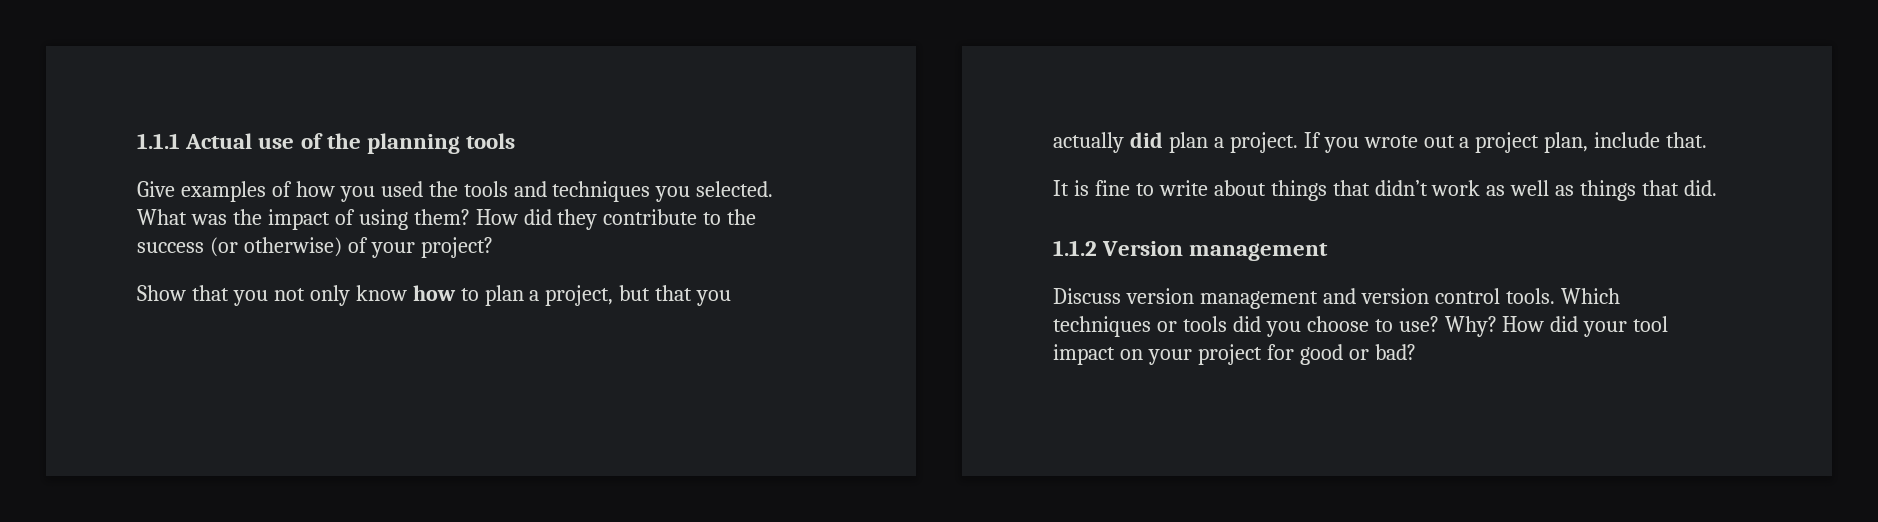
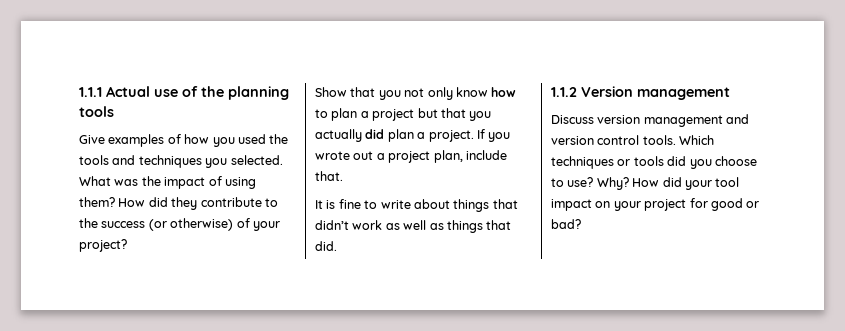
- Show that you not only know how to plan a project, but that you actually did plan a project.
+ Show that you not only know how to plan a project but that you actually did plan a project.

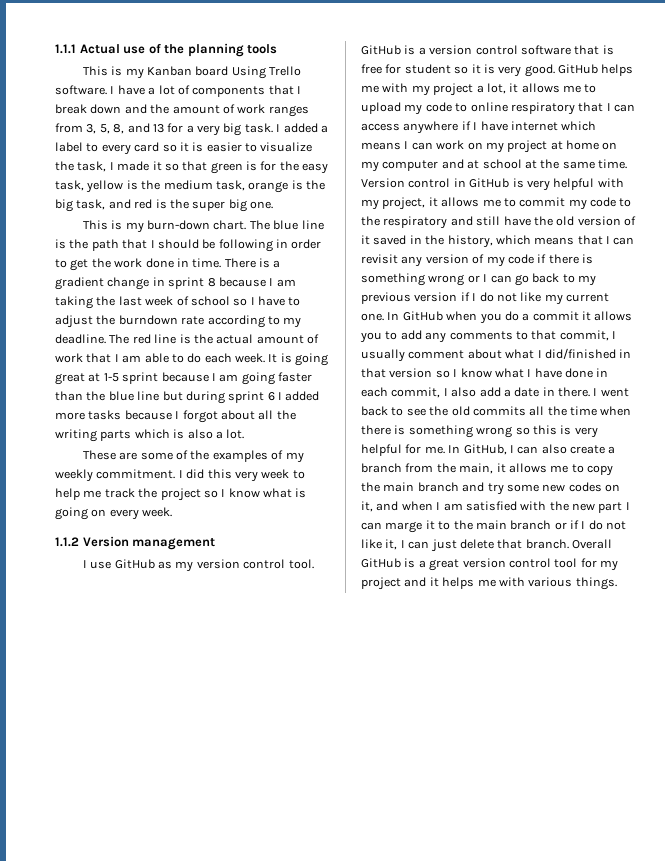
- Give examples of how you used the tools and techniques you selected. What was the impact of using them? How did they contribute to the success (or otherwise) of your project?
- Show that you not only know how to plan a project but that you actually did plan a project. If you wrote out a project plan, include that.
- It is fine to write about things that didn’t work as well as things that did.
+ This is my Kanban board Using Trello software. I have a lot of components that I break down and the amount of work ranges from 3, 5, 8, and 13 for a very big task. I added a label to every card so it is easier to visualize the task, I made it so that green is for the easy task, yellow is the medium task, orange is the big task, and red is the super big one.
+ This is my burn-down chart. The blue line is the path that I should be following in order to get the work done in time. There is a gradient change in sprint 8 because I am taking the last week of school so I have to adjust the burndown rate according to my deadline. The red line is the actual amount of work that I am able to do each week. It is going great at 1-5 sprint because I am going faster than the blue line but during sprint 6 I added more tasks because I forgot about all the writing parts which is also a lot.
+ These are some of the examples of my weekly commitment. I did this very week to help me track the project so I know what is going on every week.
  1.1.2 Version management
- Discuss version management and version control tools. Which techniques or tools did you choose to use? Why? How did your tool impact on your project for good or bad?
+ I use GitHub as my version control tool. GitHub is a version control software that is free for student so it is very good. GitHub helps me with my project a lot, it allows me to upload my code to online respiratory that I can access anywhere if I have internet which means I can work on my project at home on my computer and at school at the same time. Version control in GitHub is very helpful with my project, it allows me to commit my code to the respiratory and still have the old version of it saved in the history, which means that I can revisit any version of my code if there is something wrong or I can go back to my previous version if I do not like my current one. In GitHub when you do a commit it allows you to add any comments to that commit, I usually comment about what I did/finished in that version so I know what I have done in each commit, I also add a date in there. I went back to see the old commits all the time when there is something wrong so this is very helpful for me. In GitHub, I can also create a branch from the main, it allows me to copy the main branch and try some new codes on it, and when I am satisfied with the new part I can marge it to the main branch or if I do not like it, I can just delete that branch. Overall GitHub is a great version control tool for my project and it helps me with various things.

